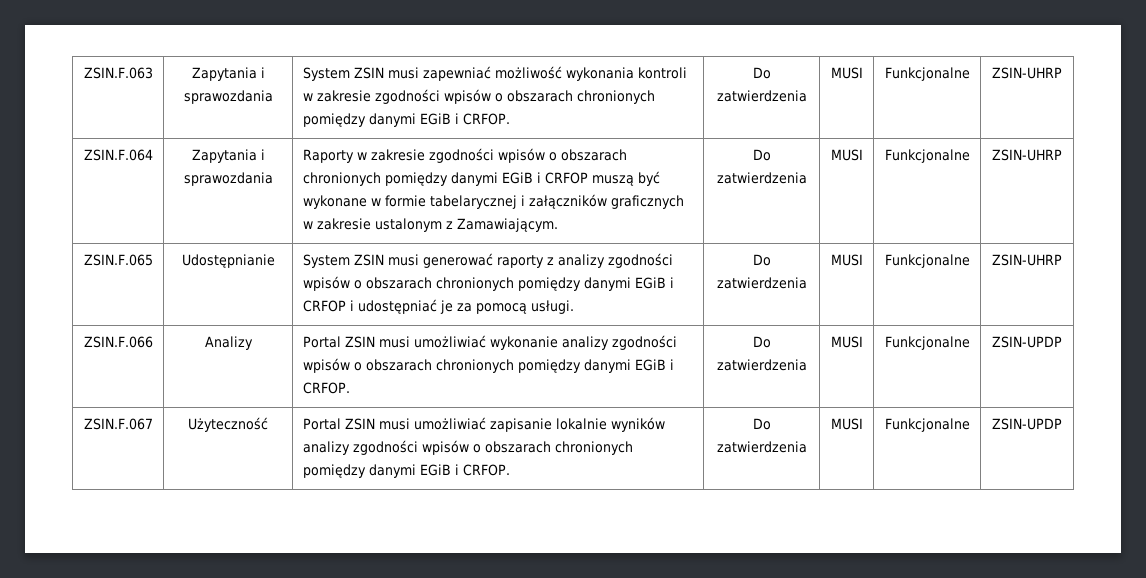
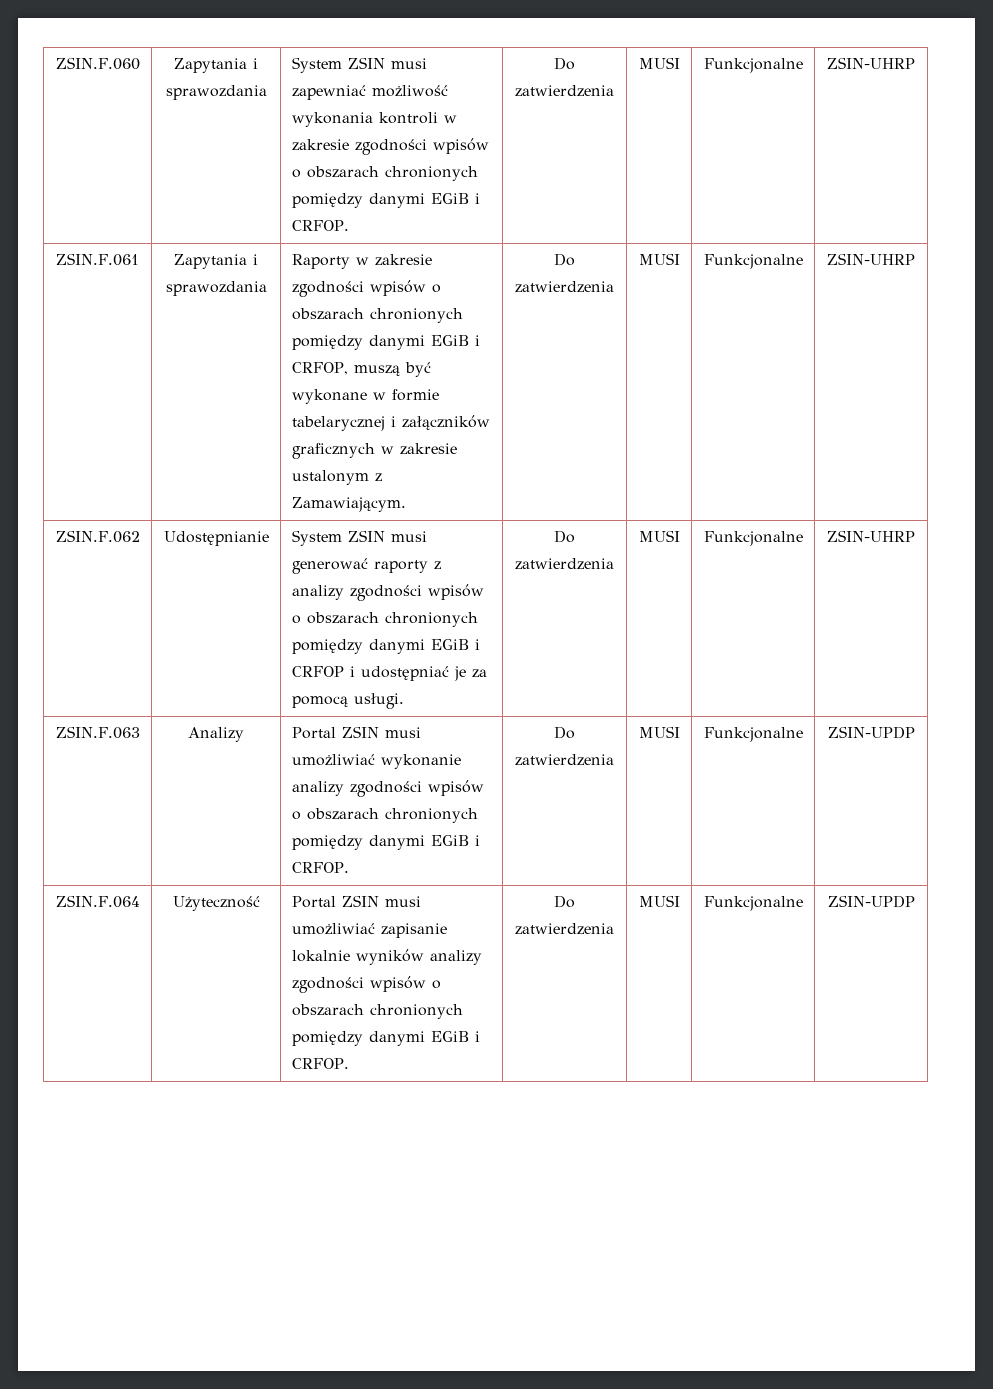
- ZSIN.F.063 | Zapytania i sprawozdania | System ZSIN musi zapewniać możliwość wykonania kontroli w zakresie zgodności wpisów o obszarach chronionych pomiędzy danymi EGiB i CRFOP. | Do zatwierdzenia | MUSI | Funkcjonalne | ZSIN-UHRP
+ ZSIN.F.060 | Zapytania i sprawozdania | System ZSIN musi zapewniać możliwość wykonania kontroli w zakresie zgodności wpisów o obszarach chronionych pomiędzy danymi EGiB i CRFOP. | Do zatwierdzenia | MUSI | Funkcjonalne | ZSIN-UHRP
- ZSIN.F.064 | Zapytania i sprawozdania | Raporty w zakresie zgodności wpisów o obszarach chronionych pomiędzy danymi EGiB i CRFOP muszą być wykonane w formie tabelarycznej i załączników graficznych w zakresie ustalonym z Zamawiającym. | Do zatwierdzenia | MUSI | Funkcjonalne | ZSIN-UHRP
+ ZSIN.F.061 | Zapytania i sprawozdania | Raporty w zakresie zgodności wpisów o obszarach chronionych pomiędzy danymi EGiB i CRFOP, muszą być wykonane w formie tabelarycznej i załączników graficznych w zakresie ustalonym z Zamawiającym. | Do zatwierdzenia | MUSI | Funkcjonalne | ZSIN-UHRP
- ZSIN.F.065 | Udostępnianie | System ZSIN musi generować raporty z analizy zgodności wpisów o obszarach chronionych pomiędzy danymi EGiB i CRFOP i udostępniać je za pomocą usługi. | Do zatwierdzenia | MUSI | Funkcjonalne | ZSIN-UHRP
+ ZSIN.F.062 | Udostępnianie | System ZSIN musi generować raporty z analizy zgodności wpisów o obszarach chronionych pomiędzy danymi EGiB i CRFOP i udostępniać je za pomocą usługi. | Do zatwierdzenia | MUSI | Funkcjonalne | ZSIN-UHRP
- ZSIN.F.066 | Analizy | Portal ZSIN musi umożliwiać wykonanie analizy zgodności wpisów o obszarach chronionych pomiędzy danymi EGiB i CRFOP. | Do zatwierdzenia | MUSI | Funkcjonalne | ZSIN-UPDP
+ ZSIN.F.063 | Analizy | Portal ZSIN musi umożliwiać wykonanie analizy zgodności wpisów o obszarach chronionych pomiędzy danymi EGiB i CRFOP. | Do zatwierdzenia | MUSI | Funkcjonalne | ZSIN-UPDP
- ZSIN.F.067 | Użyteczność | Portal ZSIN musi umożliwiać zapisanie lokalnie wyników analizy zgodności wpisów o obszarach chronionych pomiędzy danymi EGiB i CRFOP. | Do zatwierdzenia | MUSI | Funkcjonalne | ZSIN-UPDP
+ ZSIN.F.064 | Użyteczność | Portal ZSIN musi umożliwiać zapisanie lokalnie wyników analizy zgodności wpisów o obszarach chronionych pomiędzy danymi EGiB i CRFOP. | Do zatwierdzenia | MUSI | Funkcjonalne | ZSIN-UPDP

